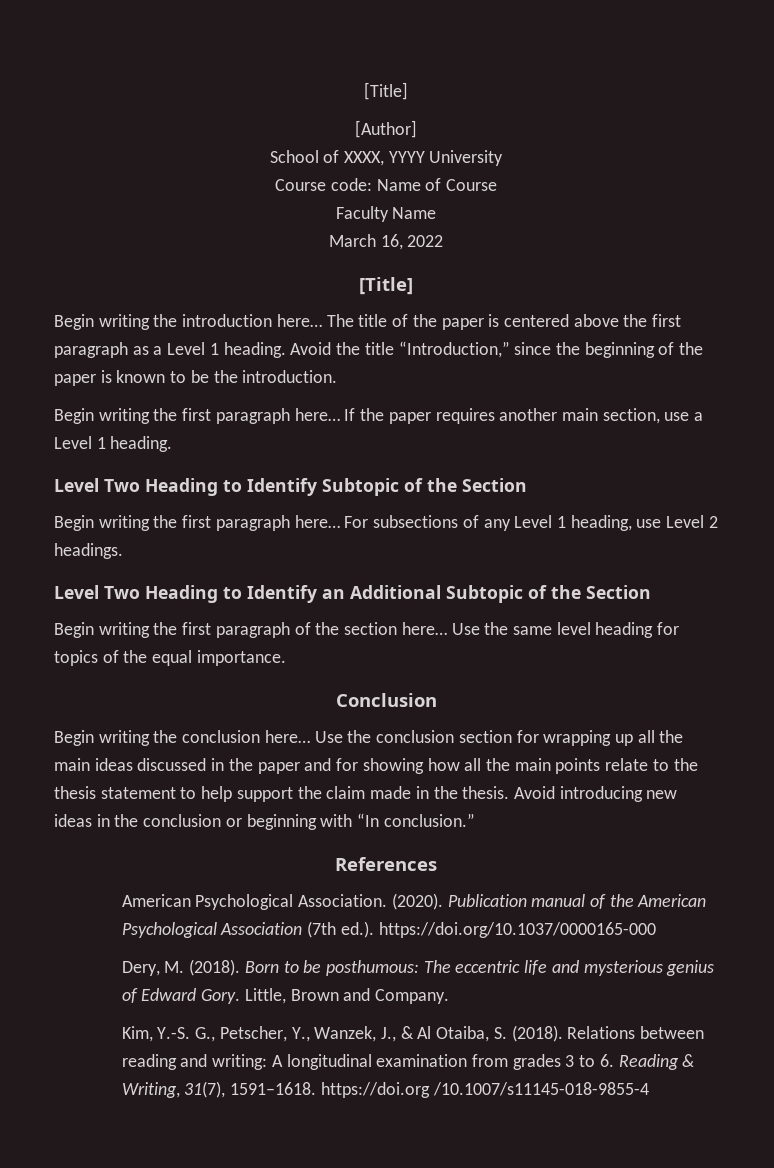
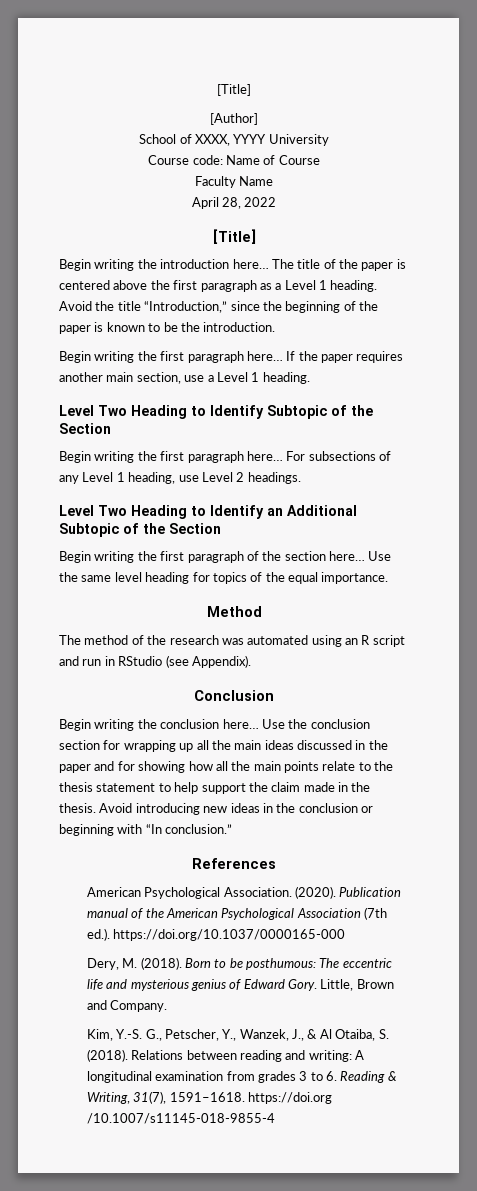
- March 16, 2022
+ April 28, 2022
+ Method
+ The method of the research was automated using an R script and run in RStudio (see Appendix).

